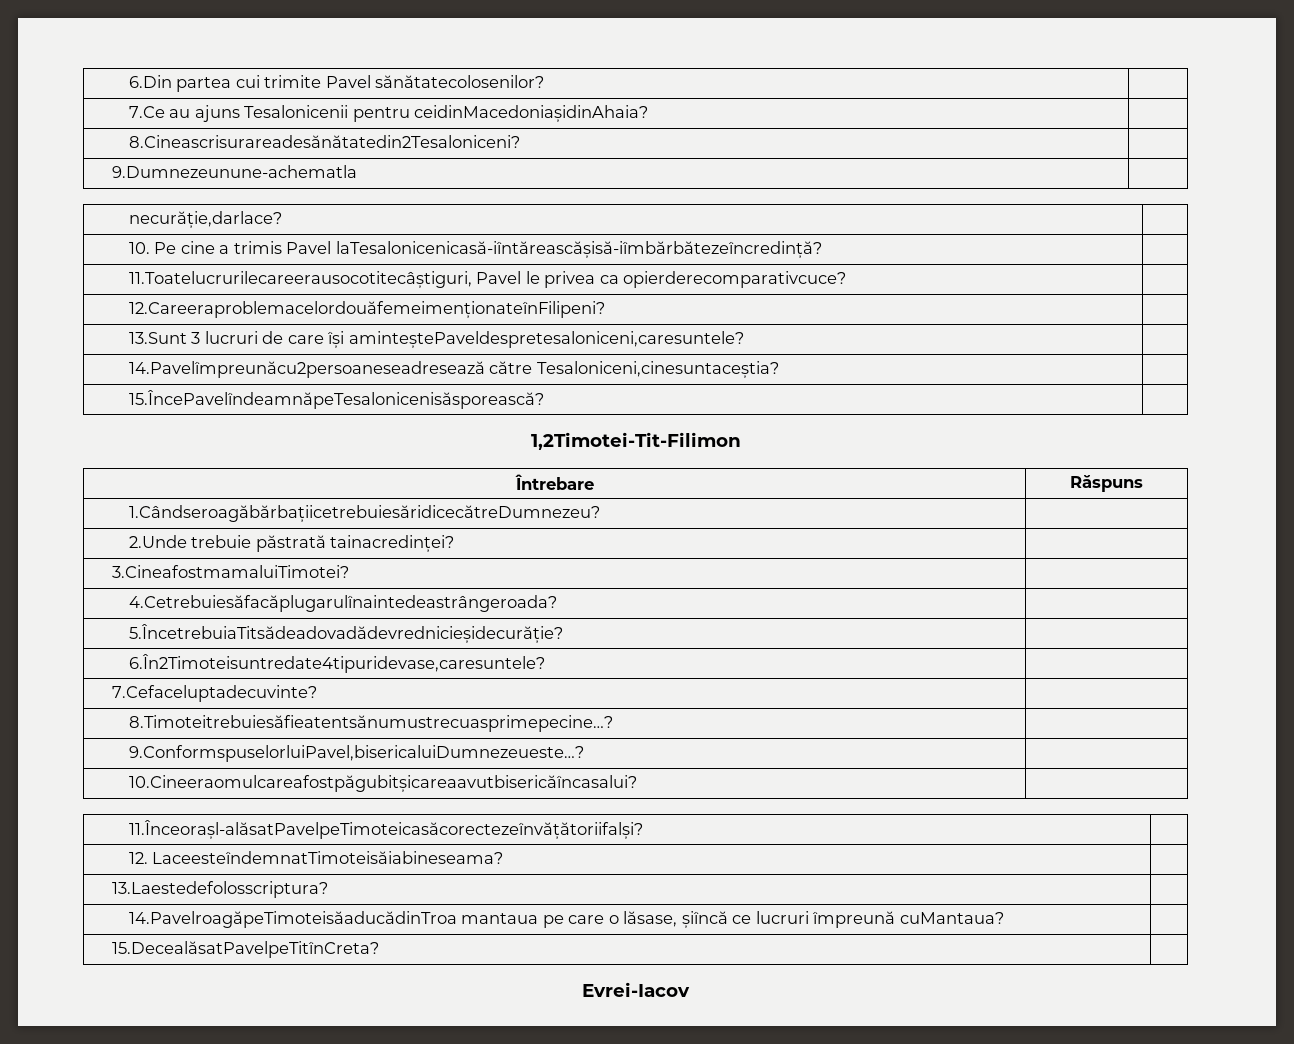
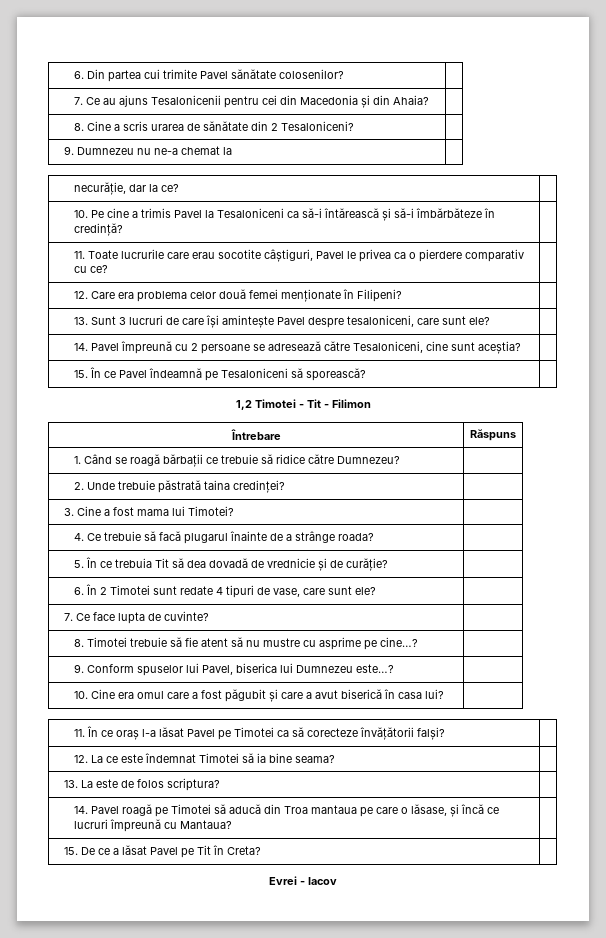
- 6.Din partea cui trimite Pavel sănătatecolosenilor? |
- 7.Ce au ajuns Tesalonicenii pentru ceidinMacedoniașidinAhaia? |
- 8.Cineascrisurareadesănătatedin2Tesaloniceni? |
- 9.Dumnezeunune-achematla |
- necurăție,darlace? |
+ 6. Din partea cui trimite Pavel sănătate colosenilor? |
+ 7. Ce au ajuns Tesalonicenii pentru cei din Macedonia și din Ahaia? |
+ 8. Cine a scris urarea de sănătate din 2 Tesaloniceni? |
+ 9. Dumnezeu nu ne-a chemat la |
+ necurăție, dar la ce? |
- 10. Pe cine a trimis Pavel laTesalonicenicasă-iîntăreascășisă-iîmbărbătezeîncredință? |
- 11.Toatelucrurilecareerausocotitecâștiguri, Pavel le privea ca opierderecomparativcuce? |
- 12.CareeraproblemacelordouăfemeimenționateînFilipeni? |
- 13.Sunt 3 lucruri de care își aminteștePaveldespretesaloniceni,caresuntele? |
- 14.Pavelîmpreunăcu2persoaneseadresează către Tesaloniceni,cinesuntaceștia? |
- 15.ÎncePavelîndeamnăpeTesalonicenisăsporească? |
- 1,2Timotei-Tit-Filimon
+ 10. Pe cine a trimis Pavel la Tesaloniceni ca să-i întărească și să-i îmbărbăteze în credință? |
+ 11. Toate lucrurile care erau socotite câștiguri, Pavel le privea ca o pierdere comparativ cu ce? |
+ 12. Care era problema celor două femei menționate în Filipeni? |
+ 13. Sunt 3 lucruri de care își amintește Pavel despre tesaloniceni, care sunt ele? |
+ 14. Pavel împreună cu 2 persoane se adresează către Tesaloniceni, cine sunt aceștia? |
+ 15. În ce Pavel îndeamnă pe Tesaloniceni să sporească? |
+ 1,2 Timotei - Tit - Filimon
  Întrebare | Răspuns
- 1.CândseroagăbărbațiicetrebuiesăridicecătreDumnezeu? |
- 2.Unde trebuie păstrată tainacredinței? |
- 3.CineafostmamaluiTimotei? |
- 4.Cetrebuiesăfacăplugarulînaintedeastrângeroada? |
- 5.ÎncetrebuiaTitsădeadovadădevrednicieșidecurăție? |
- 6.În2Timoteisuntredate4tipuridevase,caresuntele? |
- 7.Cefaceluptadecuvinte? |
- 8.Timoteitrebuiesăfieatentsănumustrecuasprimepecine…? |
- 9.ConformspuselorluiPavel,bisericaluiDumnezeueste…? |
- 10.Cineeraomulcareafostpăgubitșicareaavutbisericăîncasalui? |
- 11.Înceorașl-alăsatPavelpeTimoteicasăcorectezeînvățătoriifalși? |
- 12. LaceesteîndemnatTimoteisăiabineseama? |
- 13.Laestedefolosscriptura? |
- 14.PavelroagăpeTimoteisăaducădinTroa mantaua pe care o lăsase, șiîncă ce lucruri împreună cuMantaua? |
- 15.DecealăsatPavelpeTitînCreta? |
- Evrei-Iacov
+ 1. Când se roagă bărbații ce trebuie să ridice către Dumnezeu? |
+ 2. Unde trebuie păstrată taina credinței? |
+ 3. Cine a fost mama lui Timotei? |
+ 4. Ce trebuie să facă plugarul înainte de a strânge roada? |
+ 5. În ce trebuia Tit să dea dovadă de vrednicie și de curăție? |
+ 6. În 2 Timotei sunt redate 4 tipuri de vase, care sunt ele? |
+ 7. Ce face lupta de cuvinte? |
+ 8. Timotei trebuie să fie atent să nu mustre cu asprime pe cine…? |
+ 9. Conform spuselor lui Pavel, biserica lui Dumnezeu este…? |
+ 10. Cine era omul care a fost păgubit și care a avut biserică în casa lui? |
+ 11. În ce oraș l-a lăsat Pavel pe Timotei ca să corecteze învățătorii falși? |
+ 12. La ce este îndemnat Timotei să ia bine seama? |
+ 13. La este de folos scriptura? |
+ 14. Pavel roagă pe Timotei să aducă din Troa mantaua pe care o lăsase, și încă ce lucruri împreună cu Mantaua? |
+ 15. De ce a lăsat Pavel pe Tit în Creta? |
+ Evrei - Iacov

